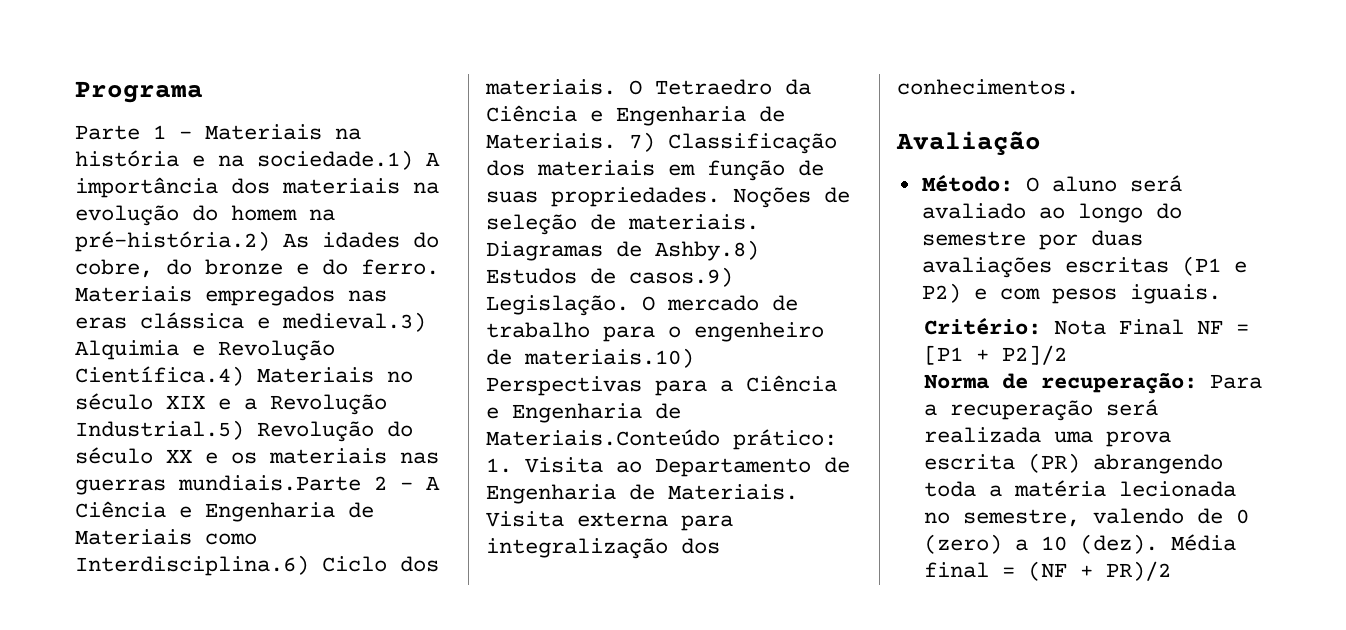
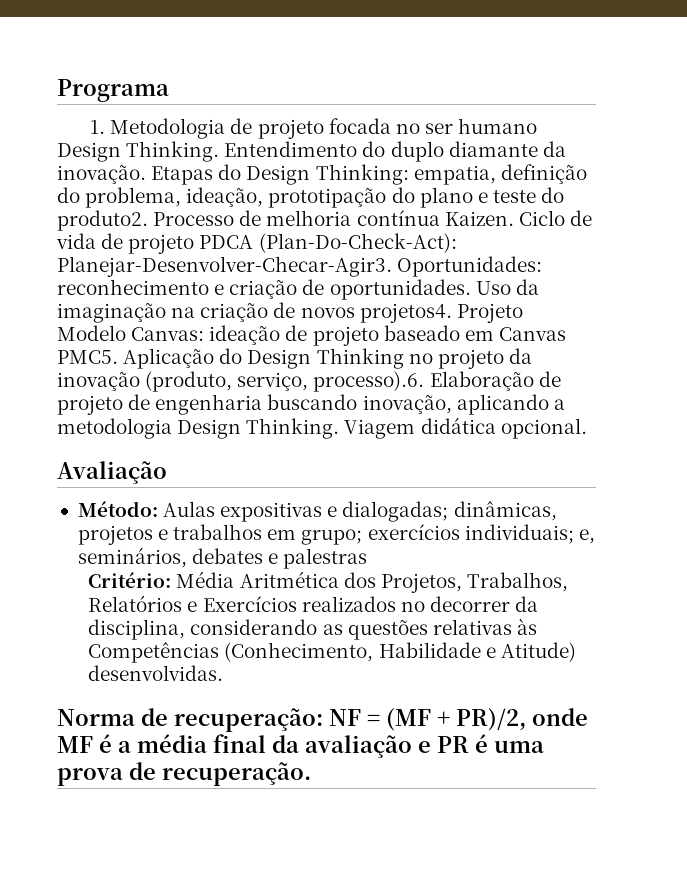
- Parte 1 - Materiais na história e na sociedade.1) A importância dos materiais na evolução do homem na pré-história.2) As idades do cobre, do bronze e do ferro. Materiais empregados nas eras clássica e medieval.3) Alquimia e Revolução Científica.4) Materiais no século XIX e a Revolução Industrial.5) Revolução do século XX e os materiais nas guerras mundiais.Parte 2 - A Ciência e Engenharia de Materiais como Interdisciplina.6) Ciclo dos materiais. O Tetraedro da Ciência e Engenharia de Materiais. 7) Classificação dos materiais em função de suas propriedades. Noções de seleção de materiais. Diagramas de Ashby.8) Estudos de casos.9) Legislação. O mercado de trabalho para o engenheiro de materiais.10) Perspectivas para a Ciência e Engenharia de Materiais.Conteúdo prático: 1. Visita ao Departamento de Engenharia de Materiais. Visita externa para integralização dos conhecimentos.
+ 1. Metodologia de projeto focada no ser humano Design Thinking. Entendimento do duplo diamante da inovação. Etapas do Design Thinking: empatia, definição do problema, ideação, prototipação do plano e teste do produto2. Processo de melhoria contínua Kaizen. Ciclo de vida de projeto PDCA (Plan-Do-Check-Act): Planejar-Desenvolver-Checar-Agir3. Oportunidades: reconhecimento e criação de oportunidades. Uso da imaginação na criação de novos projetos4. Projeto Modelo Canvas: ideação de projeto baseado em Canvas PMC5. Aplicação do Design Thinking no projeto da inovação (produto, serviço, processo).6. Elaboração de projeto de engenharia buscando inovação, aplicando a metodologia Design Thinking. Viagem didática opcional.
  Avaliação
- Método: O aluno será avaliado ao longo do semestre por duas avaliações escritas (P1 e P2) e com pesos iguais.
- Critério: Nota Final NF = [P1 + P2]/2
- Norma de recuperação: Para a recuperação será realizada uma prova escrita (PR) abrangendo toda a matéria lecionada no semestre, valendo de 0 (zero) a 10 (dez). Média final = (NF + PR)/2
+ Método: Aulas expositivas e dialogadas; dinâmicas, projetos e trabalhos em grupo; exercícios individuais; e, seminários, debates e palestras
+ Critério: Média Aritmética dos Projetos, Trabalhos, Relatórios e Exercícios realizados no decorrer da disciplina, considerando as questões relativas às Competências (Conhecimento, Habilidade e Atitude) desenvolvidas.
+ Norma de recuperação: NF = (MF + PR)/2, onde MF é a média final da avaliação e PR é uma prova de recuperação.

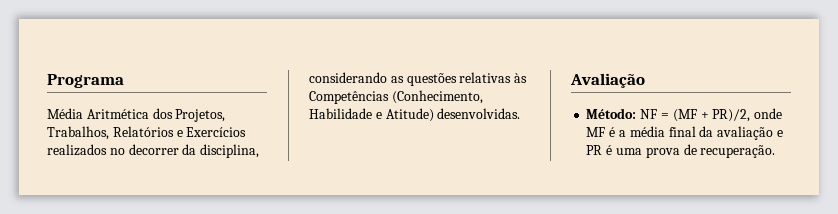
- 1. Metodologia de projeto focada no ser humano Design Thinking. Entendimento do duplo diamante da inovação. Etapas do Design Thinking: empatia, definição do problema, ideação, prototipação do plano e teste do produto2. Processo de melhoria contínua Kaizen. Ciclo de vida de projeto PDCA (Plan-Do-Check-Act): Planejar-Desenvolver-Checar-Agir3. Oportunidades: reconhecimento e criação de oportunidades. Uso da imaginação na criação de novos projetos4. Projeto Modelo Canvas: ideação de projeto baseado em Canvas PMC5. Aplicação do Design Thinking no projeto da inovação (produto, serviço, processo).6. Elaboração de projeto de engenharia buscando inovação, aplicando a metodologia Design Thinking. Viagem didática opcional.
- Avaliação
- Método: Aulas expositivas e dialogadas; dinâmicas, projetos e trabalhos em grupo; exercícios individuais; e, seminários, debates e palestras
- Critério: Média Aritmética dos Projetos, Trabalhos, Relatórios e Exercícios realizados no decorrer da disciplina, considerando as questões relativas às Competências (Conhecimento, Habilidade e Atitude) desenvolvidas.
+ Média Aritmética dos Projetos, Trabalhos, Relatórios e Exercícios realizados no decorrer da disciplina, considerando as questões relativas às Competências (Conhecimento, Habilidade e Atitude) desenvolvidas.
- Norma de recuperação: NF = (MF + PR)/2, onde MF é a média final da avaliação e PR é uma prova de recuperação.
+ Avaliação
+ Método: NF = (MF + PR)/2, onde MF é a média final da avaliação e PR é uma prova de recuperação.

